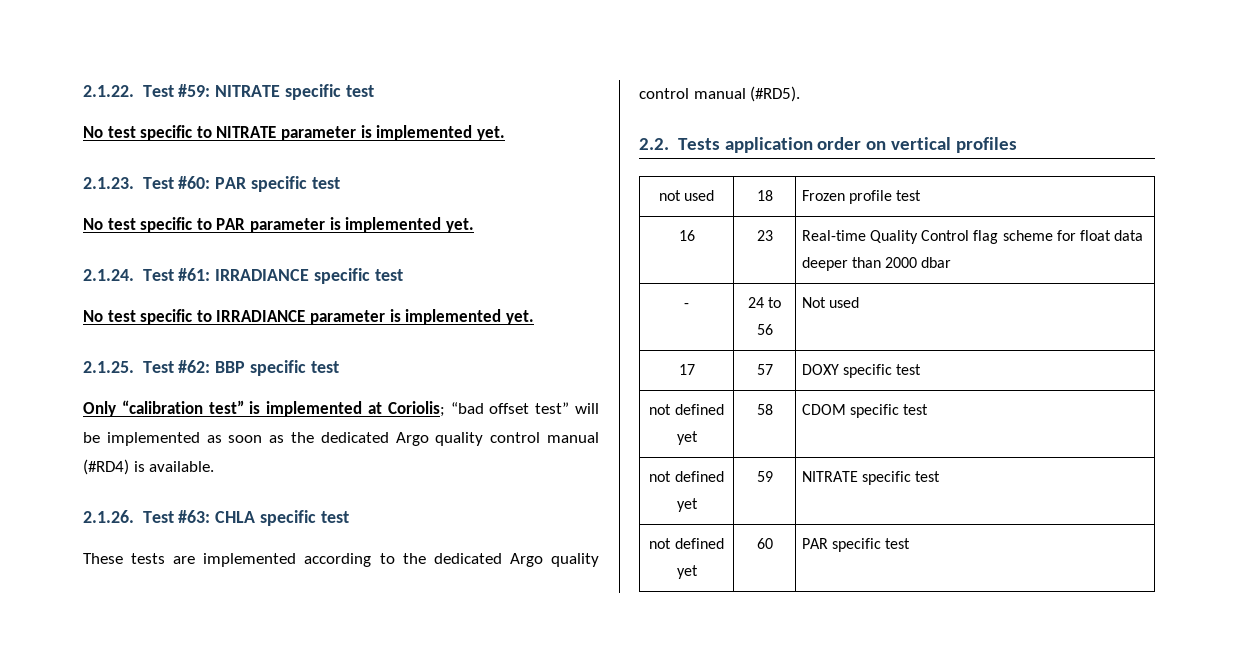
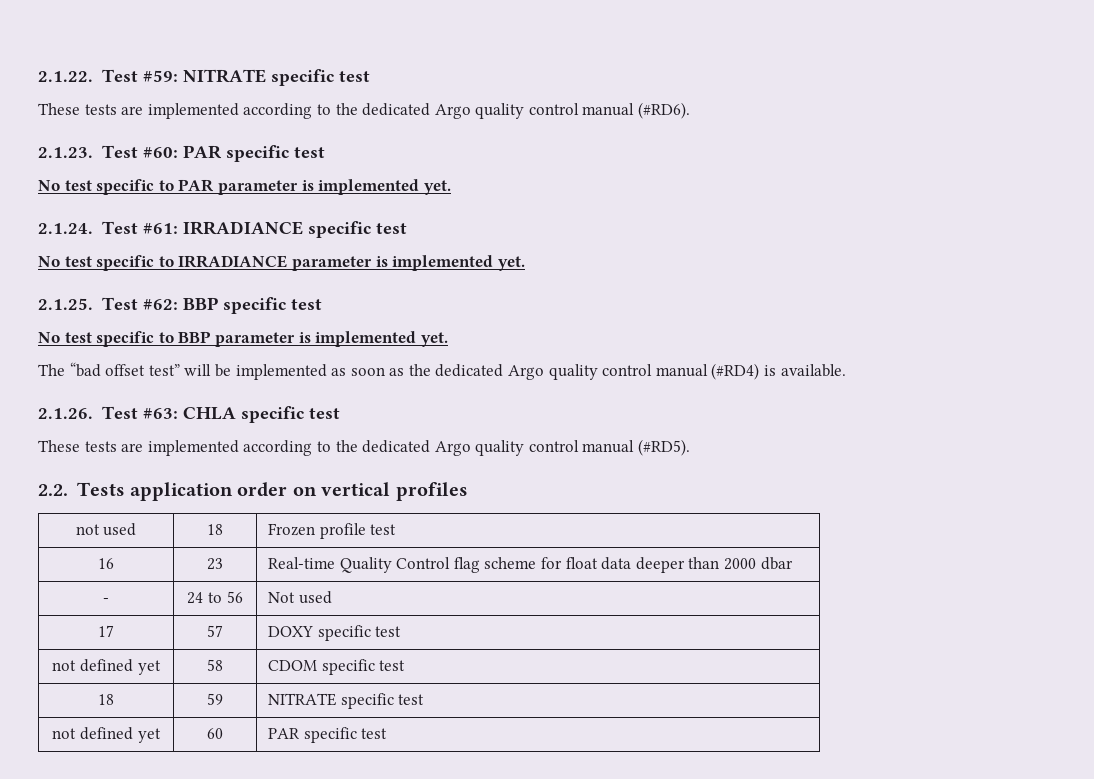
- No test specific to NITRATE parameter is implemented yet.
+ These tests are implemented according to the dedicated Argo quality control manual (#RD6).
- Only “calibration test” is implemented at Coriolis; “bad offset test” will be implemented as soon as the dedicated Argo quality control manual (#RD4) is available.
+ No test specific to BBP parameter is implemented yet.
+ The “bad offset test” will be implemented as soon as the dedicated Argo quality control manual (#RD4) is available.
- not defined yet | 59 | NITRATE specific test
+ 18 | 59 | NITRATE specific test

